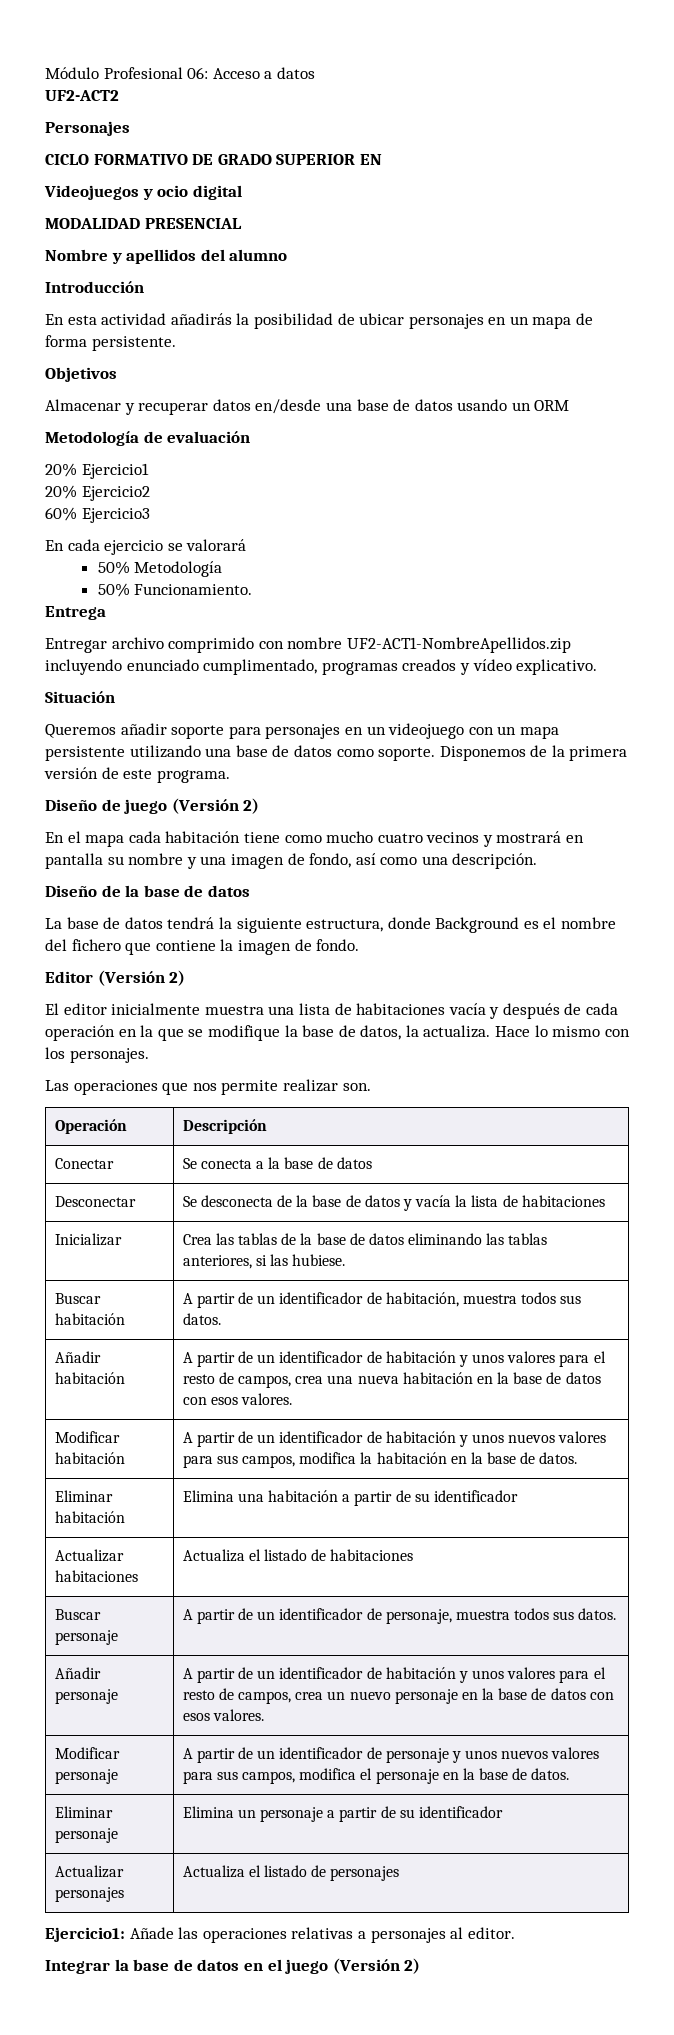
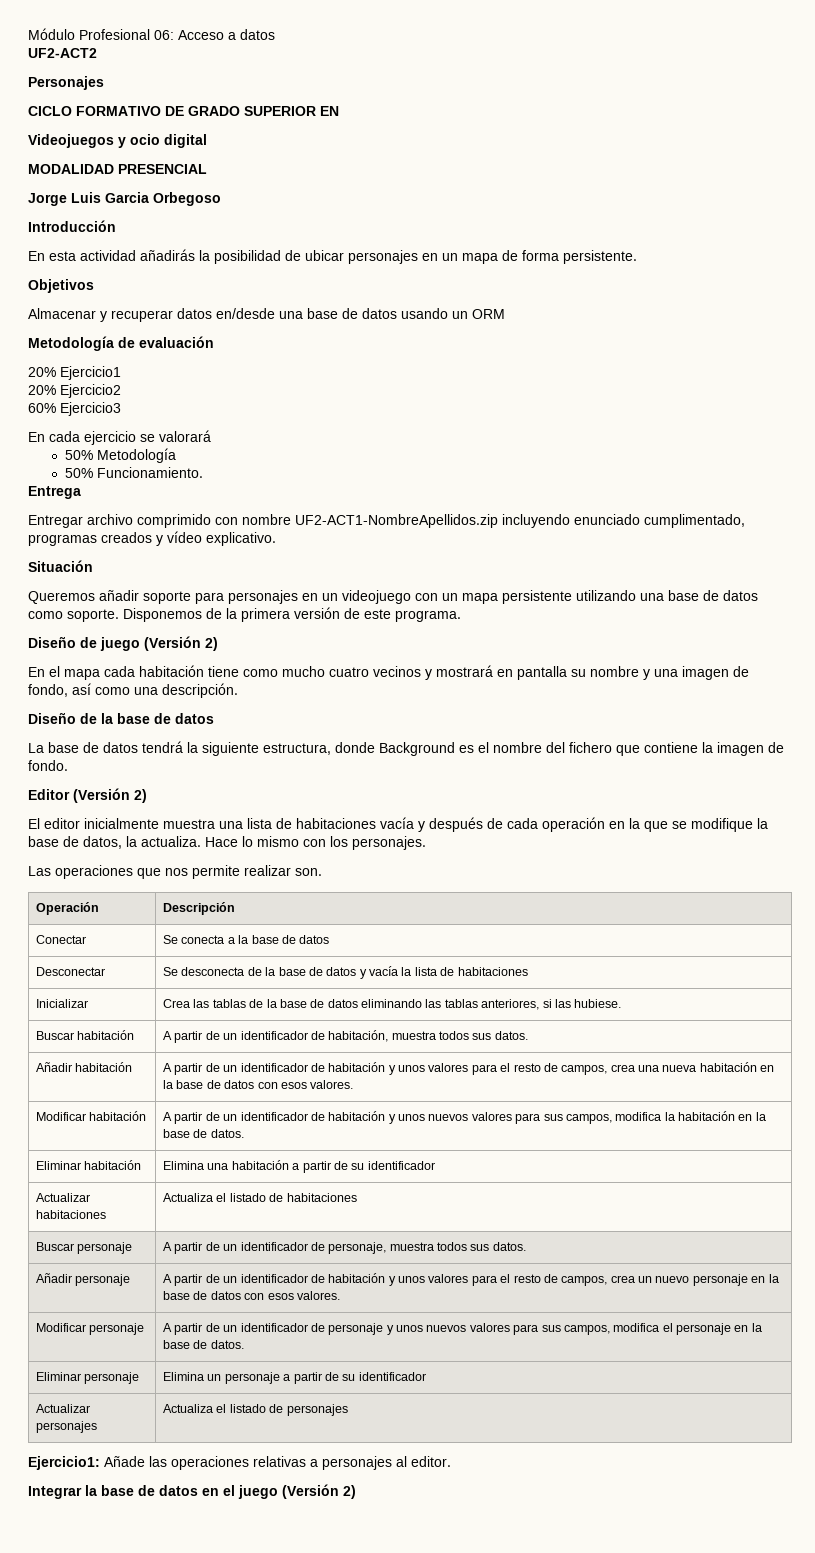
- Nombre y apellidos del alumno
+ Jorge Luis Garcia Orbegoso

